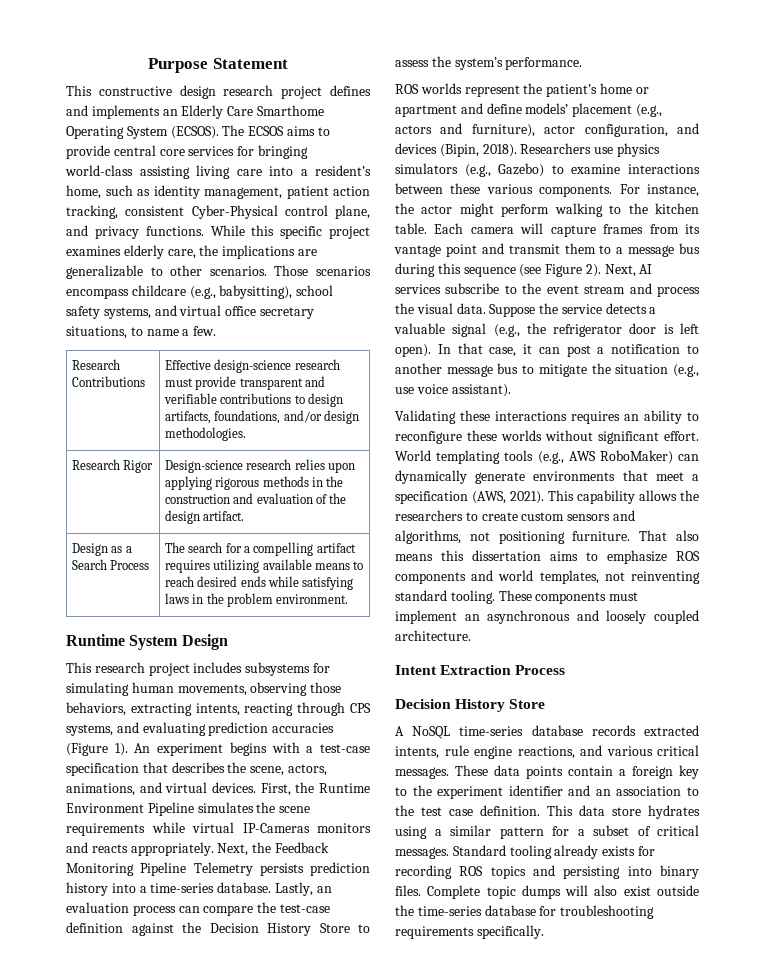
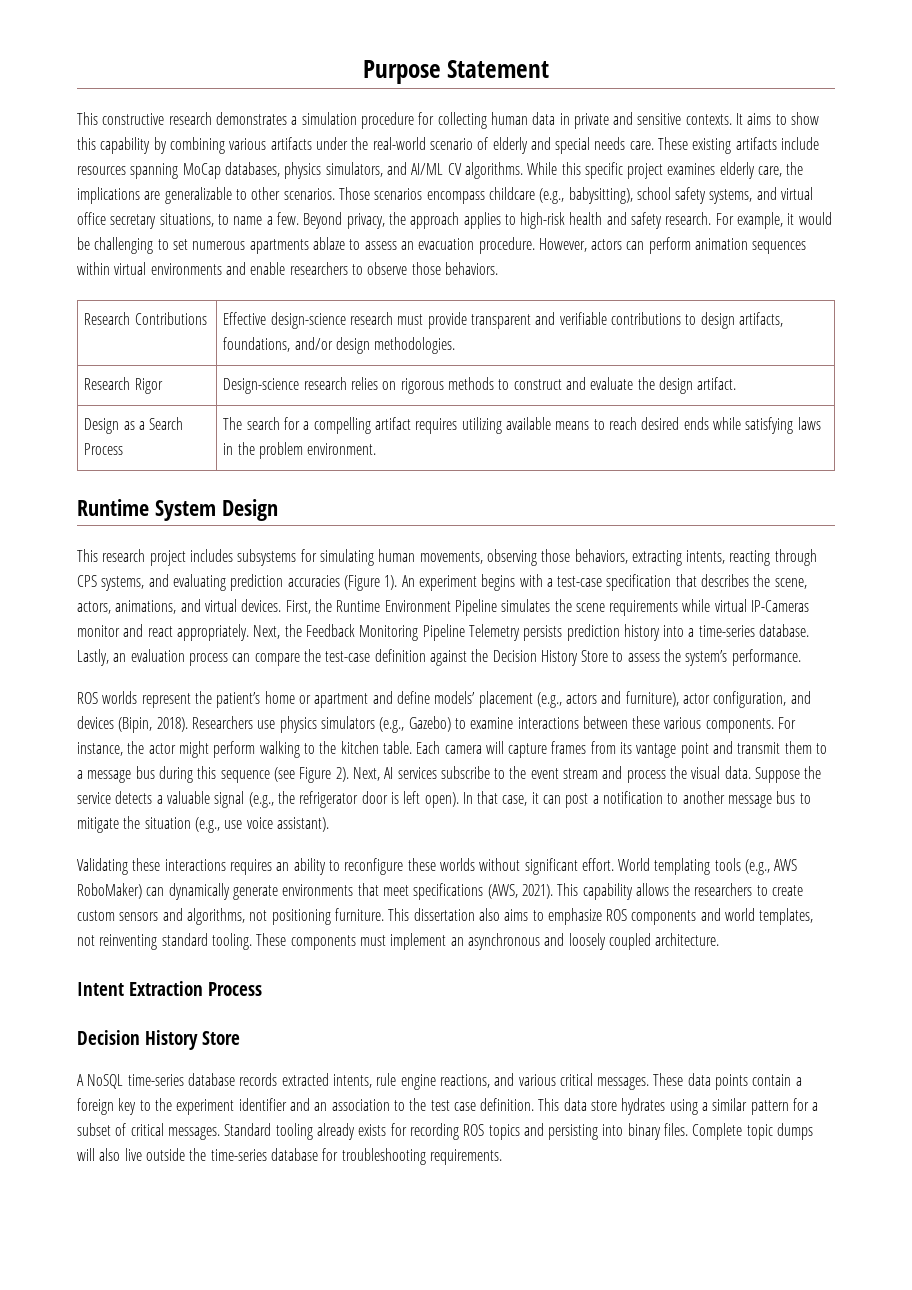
- This constructive design research project defines and implements an Elderly Care Smarthome Operating System (ECSOS). The ECSOS aims to provide central core services for bringing world-class assisting living care into a resident’s home, such as identity management, patient action tracking, consistent Cyber-Physical control plane, and privacy functions.
+ This constructive research demonstrates a simulation procedure for collecting human data in private and sensitive contexts. It aims to show this capability by combining various artifacts under the real-world scenario of elderly and special needs care. These existing artifacts include resources spanning MoCap databases, physics simulators, and AI/ML CV algorithms.
+ Beyond privacy, the approach applies to high-risk health and safety research. For example, it would be challenging to set numerous apartments ablaze to assess an evacuation procedure. However, actors can perform animation sequences within virtual environments and enable researchers to observe those behaviors.
- Research Rigor | Design-science research relies upon applying rigorous methods in the construction and evaluation of the design artifact.
+ Research Rigor | Design-science research relies on rigorous methods to construct and evaluate the design artifact.
- First, the Runtime Environment Pipeline simulates the scene requirements while virtual IP-Cameras monitors and reacts appropriately.
+ First, the Runtime Environment Pipeline simulates the scene requirements while virtual IP-Cameras monitor and react appropriately.
- World templating tools (e.g., AWS RoboMaker) can dynamically generate environments that meet a specification (AWS, 2021).
+ World templating tools (e.g., AWS RoboMaker) can dynamically generate environments that meet specifications (AWS, 2021).
- That also means this dissertation aims to emphasize ROS components and world templates, not reinventing standard tooling.
+ This dissertation also aims to emphasize ROS components and world templates, not reinventing standard tooling.
- Complete topic dumps will also exist outside the time-series database for troubleshooting requirements specifically.
+ Complete topic dumps will also live outside the time-series database for troubleshooting requirements.

